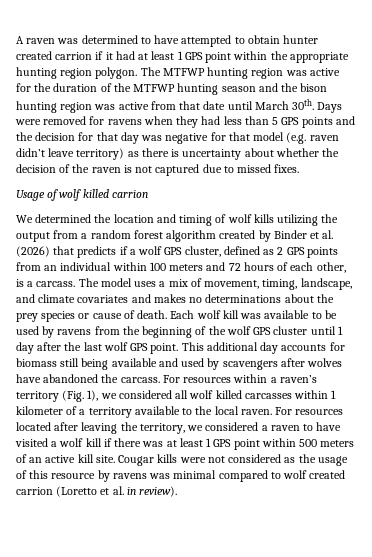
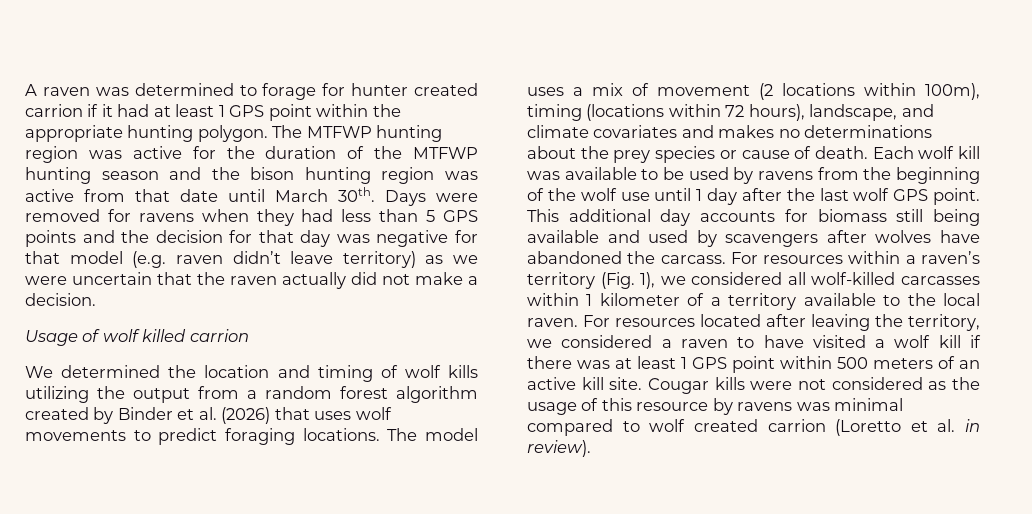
- A raven was determined to have attempted to obtain hunter created carrion if it had at least 1 GPS point within the appropriate hunting region polygon.
+ A raven was determined to forage for hunter created carrion if it had at least 1 GPS point within the appropriate hunting polygon.
- Days were removed for ravens when they had less than 5 GPS points and the decision for that day was negative for that model (e.g. raven didn’t leave territory) as there is uncertainty about whether the decision of the raven is not captured due to missed fixes.
+ Days were removed for ravens when they had less than 5 GPS points and the decision for that day was negative for that model (e.g. raven didn’t leave territory) as we were uncertain that the raven actually did not make a decision.
- We determined the location and timing of wolf kills utilizing the output from a random forest algorithm created by Binder et al. (2026) that predicts if a wolf GPS cluster, defined as 2 GPS points from an individual within 100 meters and 72 hours of each other, is a carcass.
+ We determined the location and timing of wolf kills utilizing the output from a random forest algorithm created by Binder et al. (2026) that uses wolf movements to predict foraging locations.
- The model uses a mix of movement, timing, landscape, and climate covariates and makes no determinations about the prey species or cause of death.
+ The model uses a mix of movement (2 locations within 100m), timing (locations within 72 hours), landscape, and climate covariates and makes no determinations about the prey species or cause of death.
- Each wolf kill was available to be used by ravens from the beginning of the wolf GPS cluster until 1 day after the last wolf GPS point.
+ Each wolf kill was available to be used by ravens from the beginning of the wolf use until 1 day after the last wolf GPS point.
- For resources within a raven’s territory (Fig. 1), we considered all wolf killed carcasses within 1 kilometer of a territory available to the local raven.
+ For resources within a raven’s territory (Fig. 1), we considered all wolf-killed carcasses within 1 kilometer of a territory available to the local raven.

